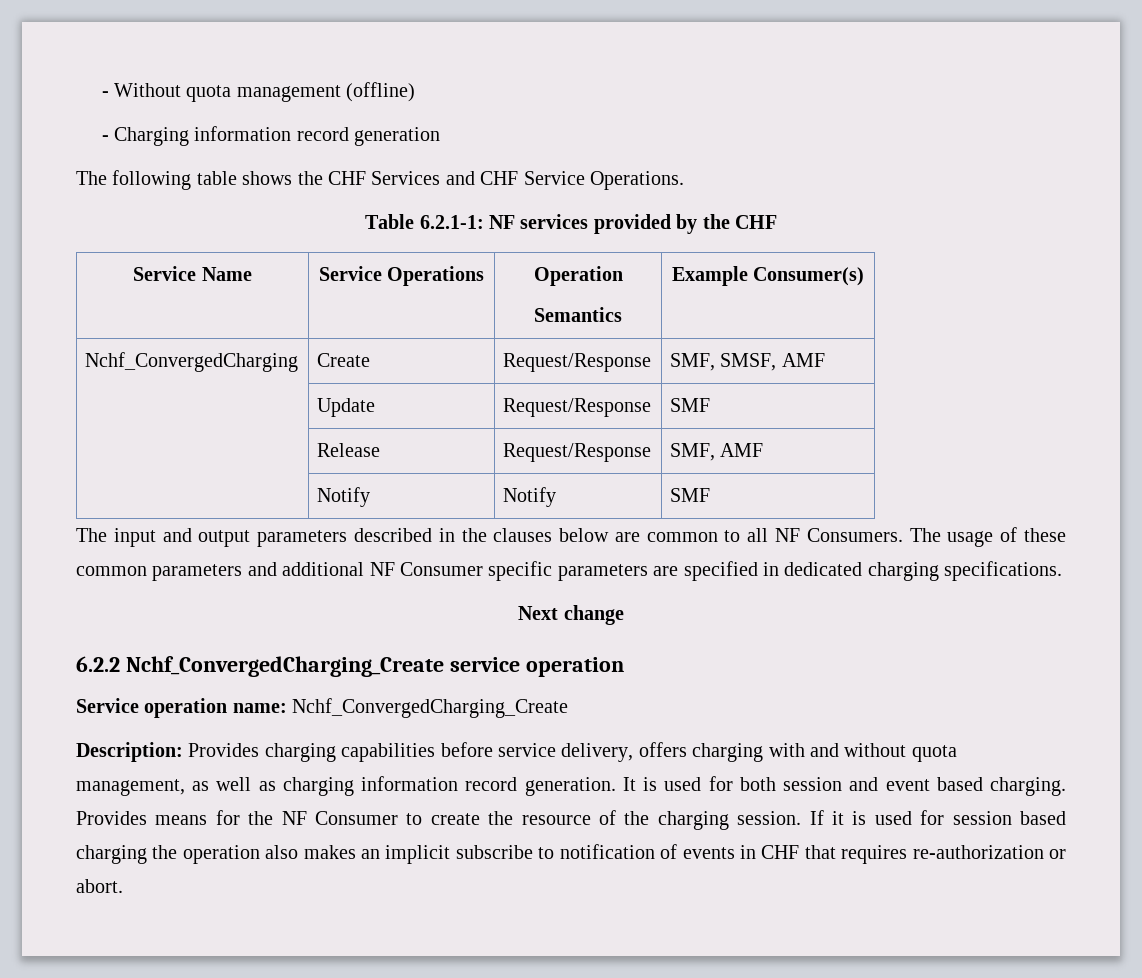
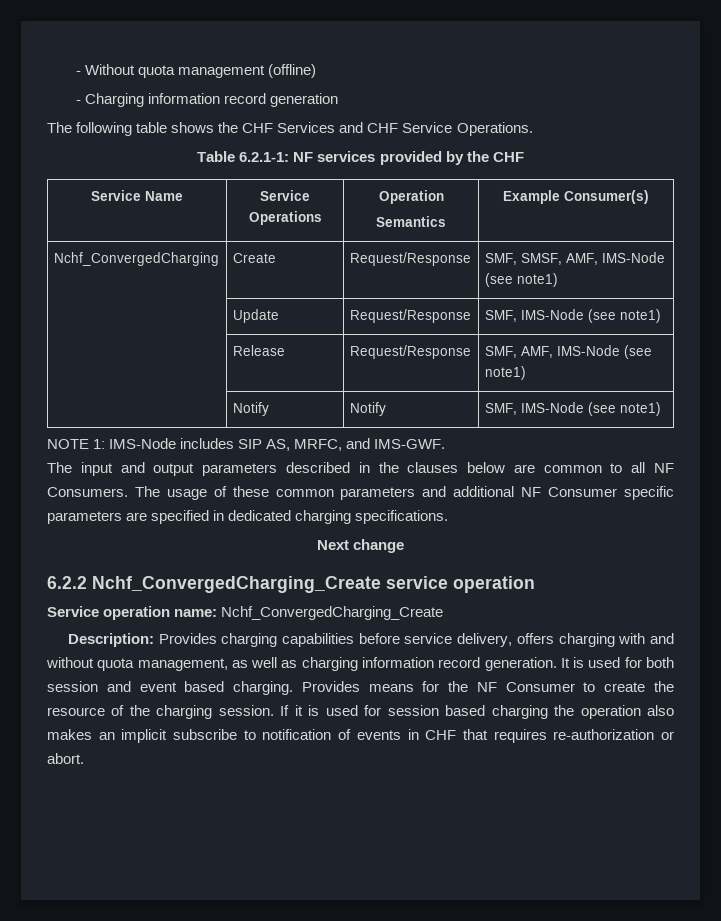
- Nchf_ConvergedCharging | Create | Request/Response | SMF, SMSF, AMF
- | Update | Request/Response | SMF
- | Release | Request/Response | SMF, AMF
- | Notify | Notify | SMF
+ Nchf_ConvergedCharging | Create | Request/Response | SMF, SMSF, AMF, IMS-Node (see note1)
+ | Update | Request/Response | SMF, IMS-Node (see note1)
+ | Release | Request/Response | SMF, AMF, IMS-Node (see note1)
+ | Notify | Notify | SMF, IMS-Node (see note1)
+ NOTE 1: IMS-Node includes SIP AS, MRFC, and IMS-GWF.

